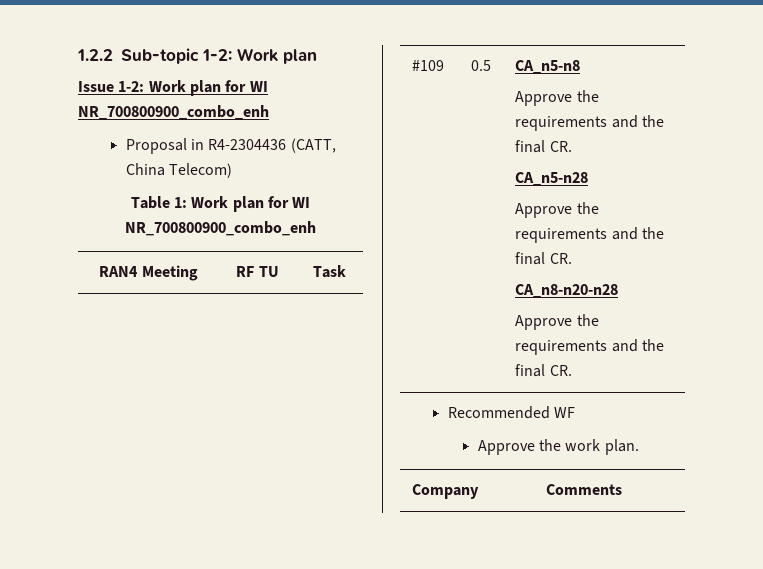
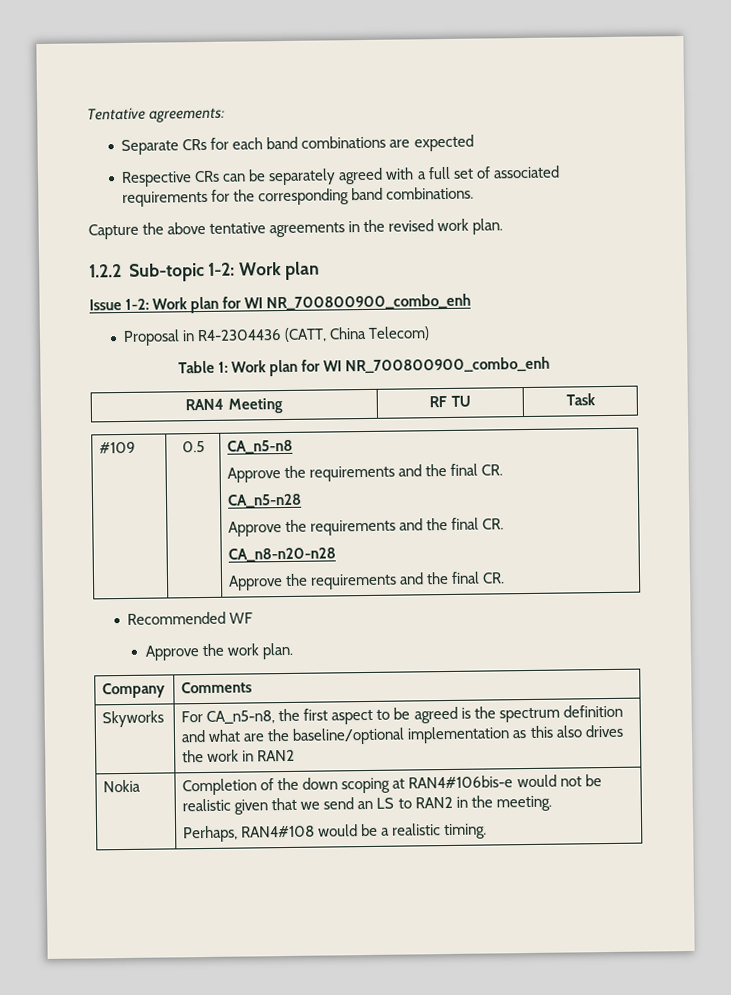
+ Tentative agreements:
+ Separate CRs for each band combinations are expected
+ Respective CRs can be separately agreed with a full set of associated requirements for the corresponding band combinations.
+ Capture the above tentative agreements in the revised work plan.
+ Skyworks | For CA_n5-n8, the first aspect to be agreed is the spectrum definition and what are the baseline/optional implementation as this also drives the work in RAN2
+ Nokia | Completion of the down scoping at RAN4#106bis-e would not be realistic given that we send an LS to RAN2 in the meeting.
+ Perhaps, RAN4#108 would be a realistic timing.

